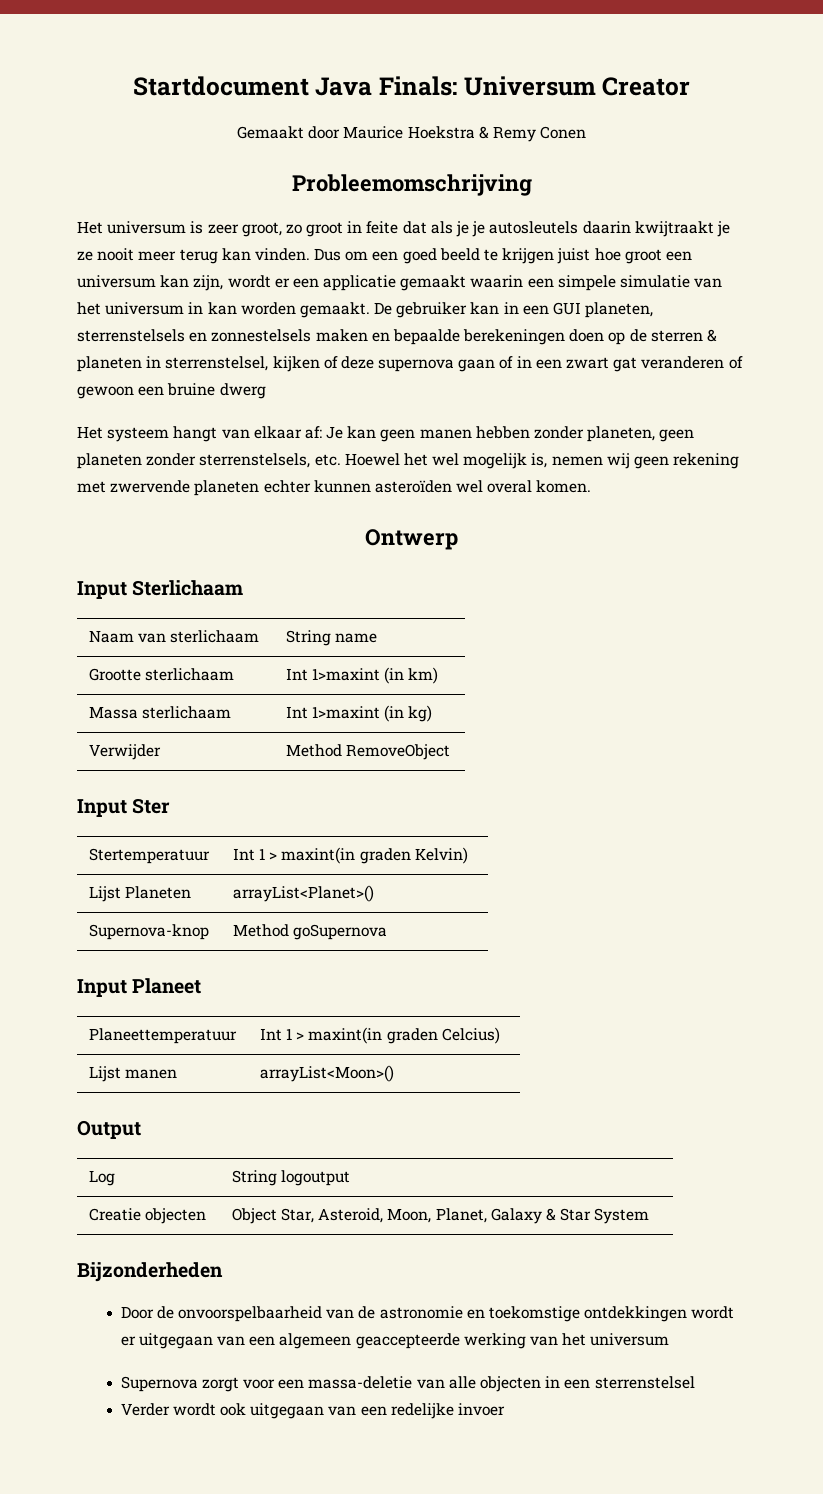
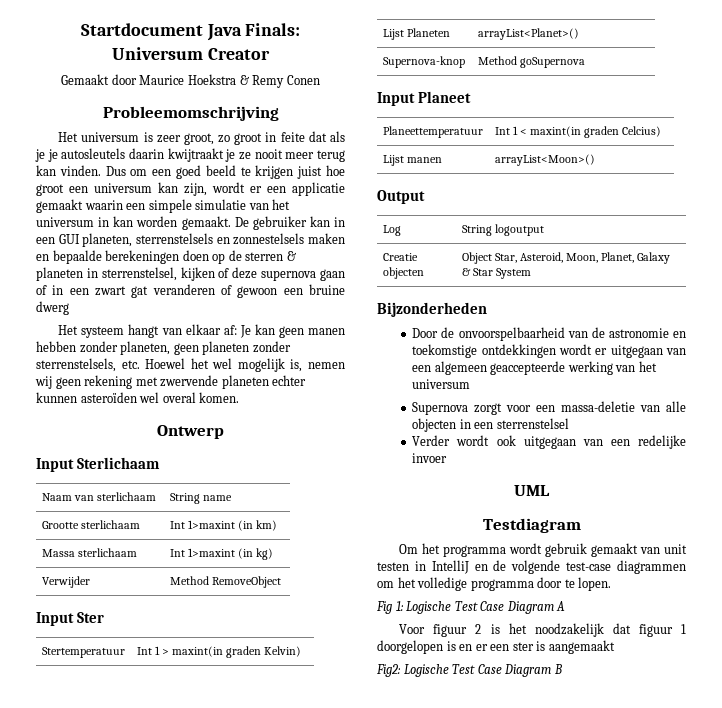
- Planeettemperatuur | Int 1 > maxint(in graden Celcius)
+ Planeettemperatuur | Int 1 < maxint(in graden Celcius)
+ UML
+ Testdiagram
+ Om het programma wordt gebruik gemaakt van unit testen in IntelliJ en de volgende test-case diagrammen om het volledige programma door te lopen.
+ Fig 1: Logische Test Case Diagram A
+ Voor figuur 2 is het noodzakelijk dat figuur 1 doorgelopen is en er een ster is aangemaakt
+ Fig2: Logische Test Case Diagram B

